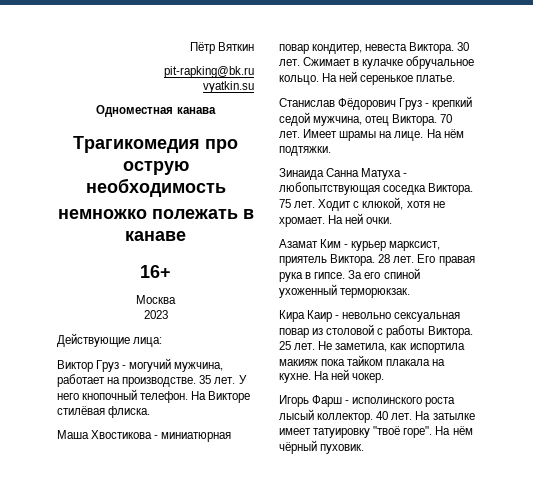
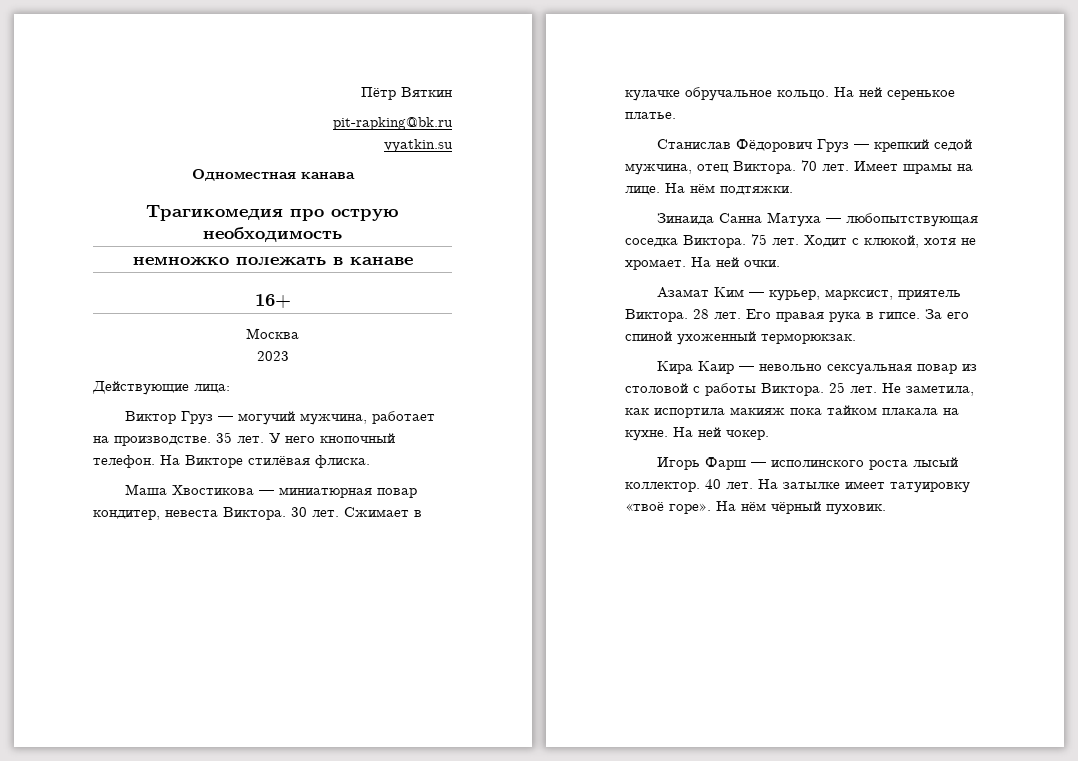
- Виктор Груз - могучий мужчина, работает на производстве.
+ Виктор Груз — могучий мужчина, работает на производстве.
- Маша Хвостикова - миниатюрная повар кондитер, невеста Виктора.
+ Маша Хвостикова — миниатюрная повар кондитер, невеста Виктора.
- Станислав Фёдорович Груз - крепкий седой мужчина, отец Виктора.
+ Станислав Фёдорович Груз — крепкий седой мужчина, отец Виктора.
- Зинаида Санна Матуха - любопытствующая соседка Виктора.
+ Зинаида Санна Матуха — любопытствующая соседка Виктора.
- Азамат Ким - курьер марксист, приятель Виктора.
+ Азамат Ким — курьер, марксист, приятель Виктора.
- Кира Каир - невольно сексуальная повар из столовой с работы Виктора.
+ Кира Каир — невольно сексуальная повар из столовой с работы Виктора.
- Игорь Фарш - исполинского роста лысый коллектор.
+ Игорь Фарш — исполинского роста лысый коллектор.
- На затылке имеет татуировку "твоё горе".
+ На затылке имеет татуировку «твоё горе».

